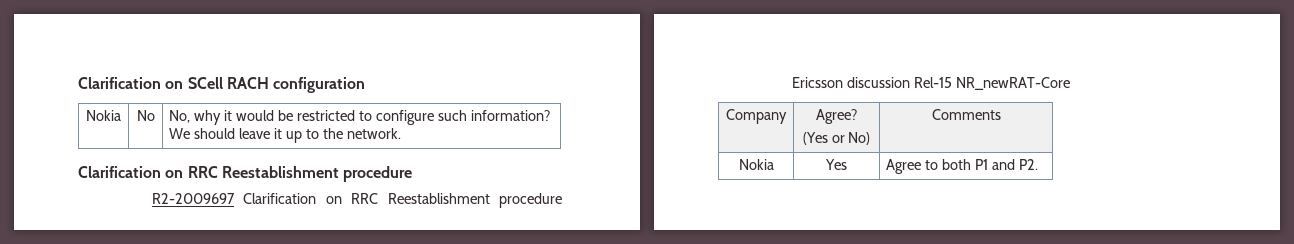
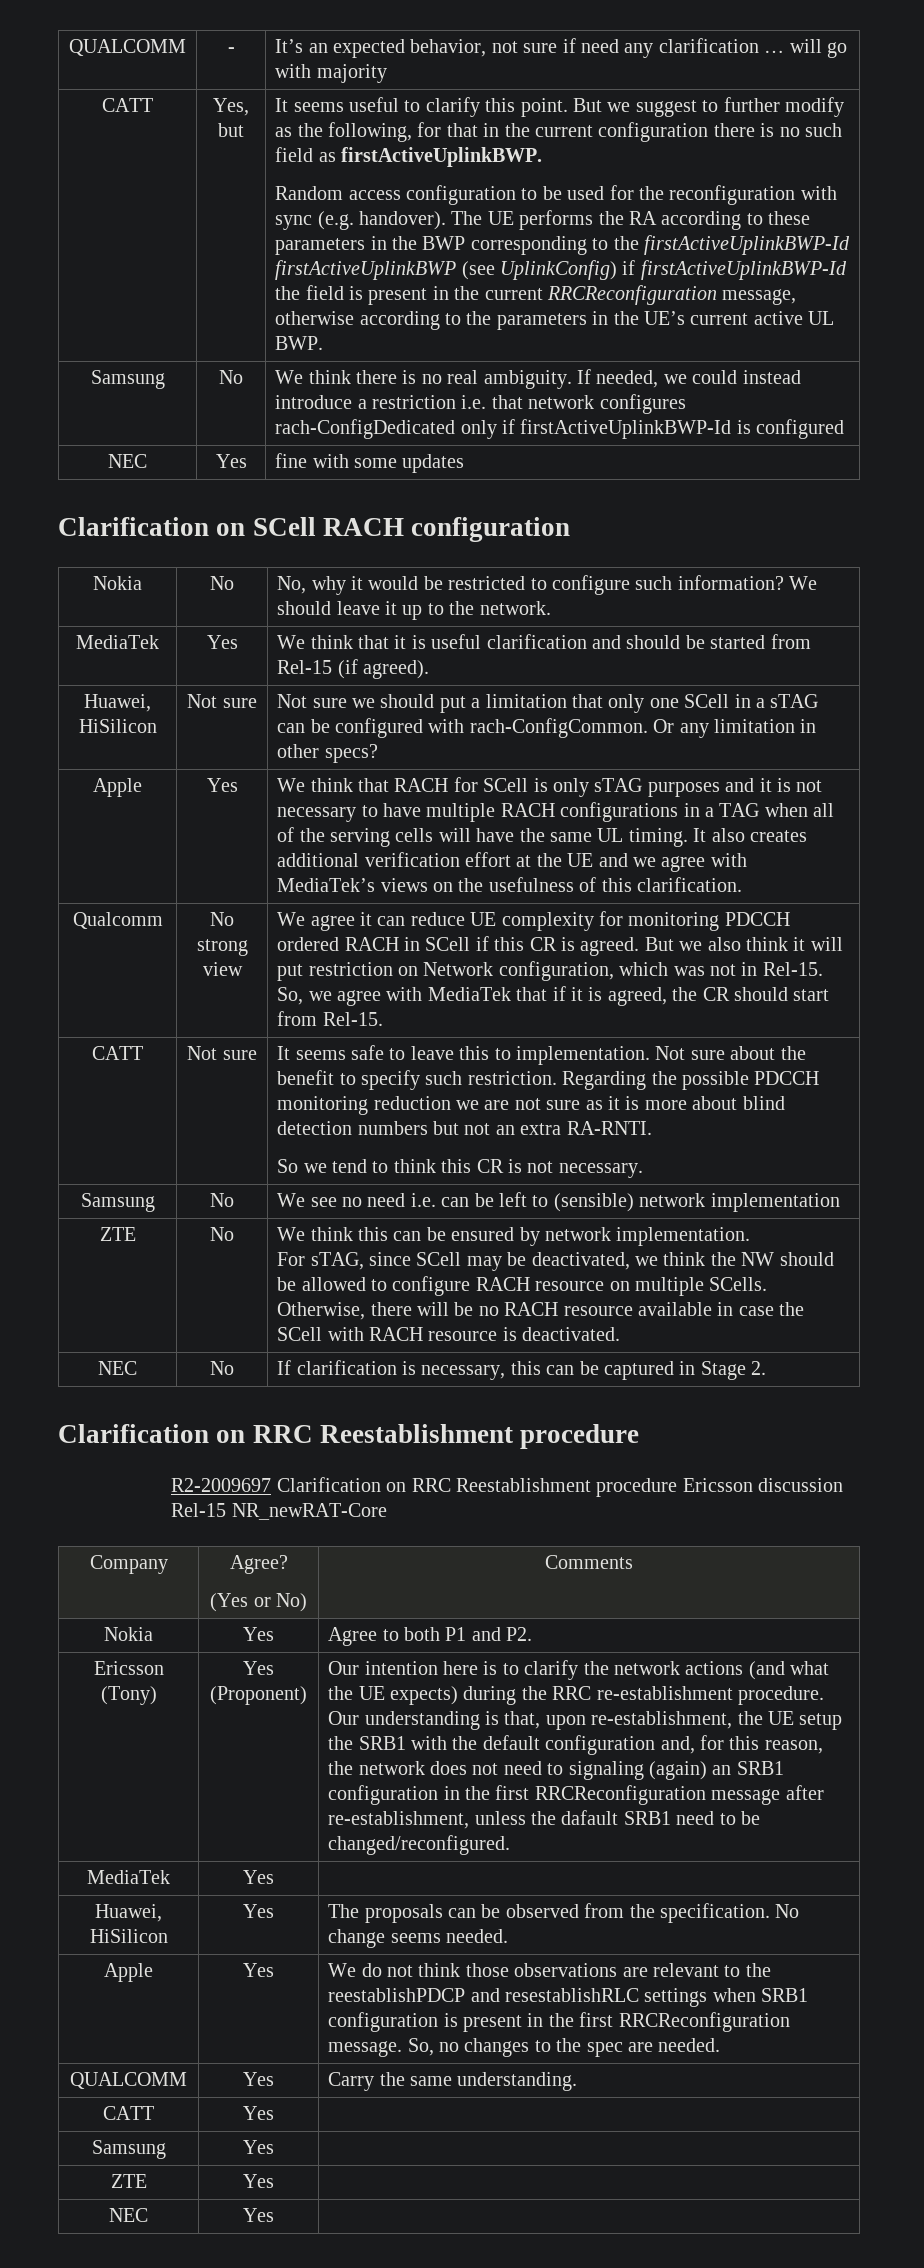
+ QUALCOMM | - | It’s an expected behavior, not sure if need any clarification … will go with majority
+ CATT | Yes, but | It seems useful to clarify this point. But we suggest to further modify as the following, for that in the current configuration there is no such field as firstActiveUplinkBWP.
+ Random access configuration to be used for the reconfiguration with sync (e.g. handover). The UE performs the RA according to these parameters in the BWP corresponding to the firstActiveUplinkBWP-Id firstActiveUplinkBWP (see UplinkConfig) if firstActiveUplinkBWP-Id the field is present in the current RRCReconfiguration message, otherwise according to the parameters in the UE’s current active UL BWP.
+ Samsung | No | We think there is no real ambiguity. If needed, we could instead introduce a restriction i.e. that network configures rach-ConfigDedicated only if firstActiveUplinkBWP-Id is configured
+ NEC | Yes | fine with some updates
+ MediaTek | Yes | We think that it is useful clarification and should be started from Rel-15 (if agreed).
+ Huawei, HiSilicon | Not sure | Not sure we should put a limitation that only one SCell in a sTAG can be configured with rach-ConfigCommon. Or any limitation in other specs?
+ Apple | Yes | We think that RACH for SCell is only sTAG purposes and it is not necessary to have multiple RACH configurations in a TAG when all of the serving cells will have the same UL timing. It also creates additional verification effort at the UE and we agree with MediaTek’s views on the usefulness of this clarification.
+ Qualcomm | No strong view | We agree it can reduce UE complexity for monitoring PDCCH ordered RACH in SCell if this CR is agreed. But we also think it will put restriction on Network configuration, which was not in Rel-15. So, we agree with MediaTek that if it is agreed, the CR should start from Rel-15.
+ CATT | Not sure | It seems safe to leave this to implementation. Not sure about the benefit to specify such restriction. Regarding the possible PDCCH monitoring reduction we are not sure as it is more about blind detection numbers but not an extra RA-RNTI.
+ So we tend to think this CR is not necessary.
+ Samsung | No | We see no need i.e. can be left to (sensible) network implementation
+ ZTE | No | We think this can be ensured by network implementation.
+ For sTAG, since SCell may be deactivated, we think the NW should be allowed to configure RACH resource on multiple SCells. Otherwise, there will be no RACH resource available in case the SCell with RACH resource is deactivated.
+ NEC | No | If clarification is necessary, this can be captured in Stage 2.
+ Ericsson (Tony) | Yes (Proponent) | Our intention here is to clarify the network actions (and what the UE expects) during the RRC re-establishment procedure. Our understanding is that, upon re-establishment, the UE setup the SRB1 with the default configuration and, for this reason, the network does not need to signaling (again) an SRB1 configuration in the first RRCReconfiguration message after re-establishment, unless the dafault SRB1 need to be changed/reconfigured.
+ MediaTek | Yes |
+ Huawei, HiSilicon | Yes | The proposals can be observed from the specification. No change seems needed.
+ Apple | Yes | We do not think those observations are relevant to the reestablishPDCP and resestablishRLC settings when SRB1 configuration is present in the first RRCReconfiguration message. So, no changes to the spec are needed.
+ QUALCOMM | Yes | Carry the same understanding.
+ CATT | Yes |
+ Samsung | Yes |
+ ZTE | Yes |
+ NEC | Yes |

